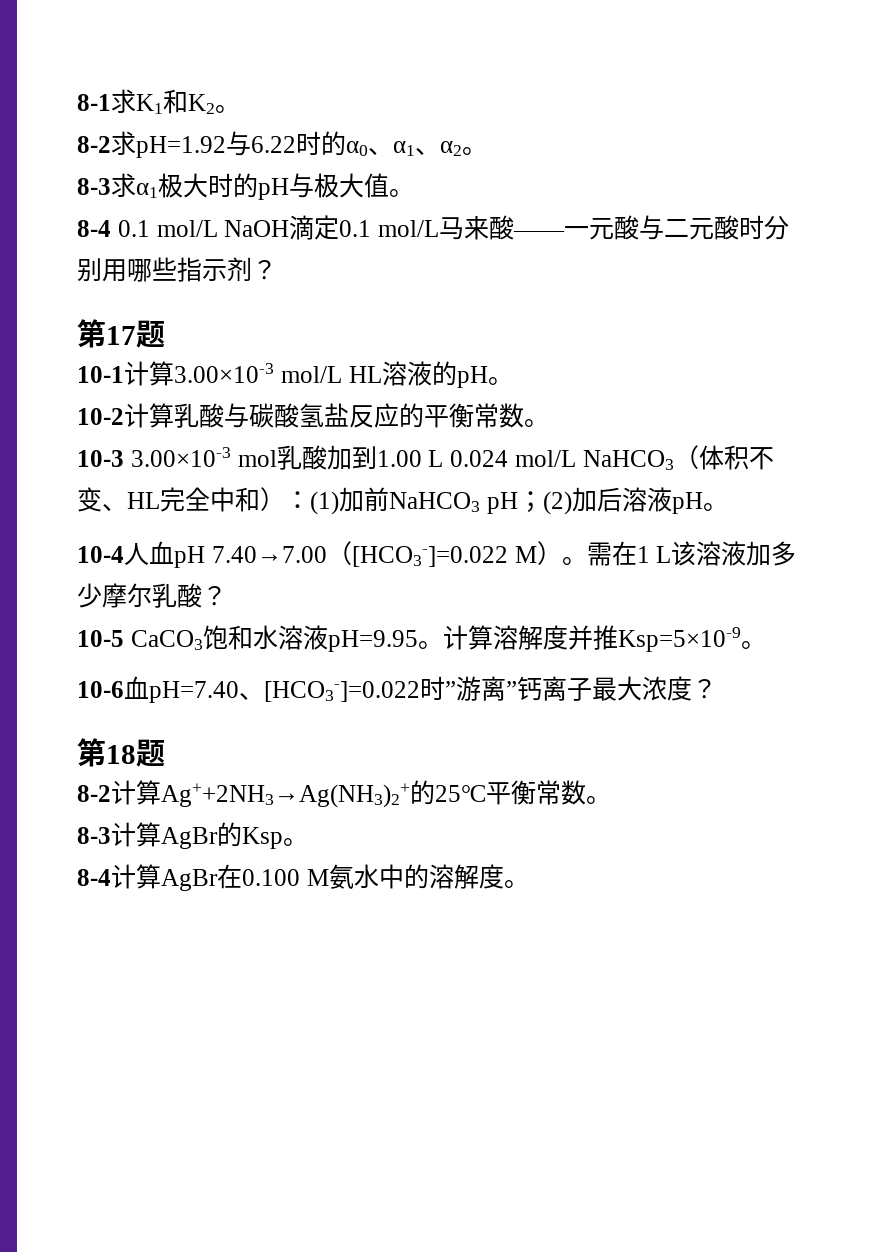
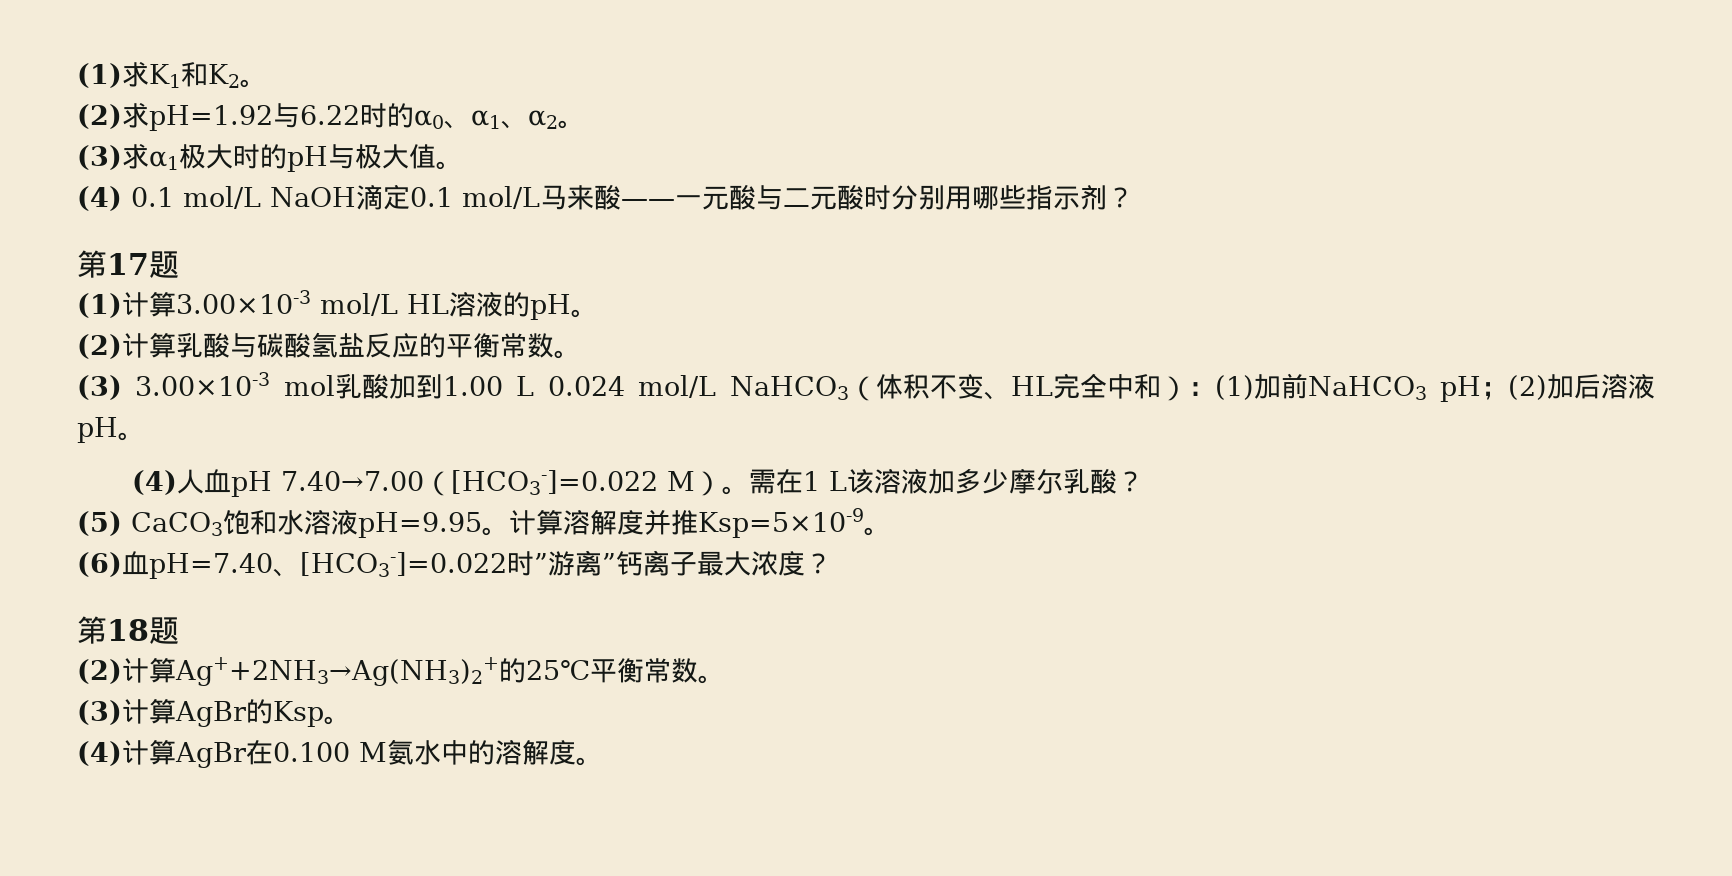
- 8-1求K1和K2。
+ (1)求K1和K2。
- 8-2求pH=1.92与6.22时的α0、α1、α2。
+ (2)求pH=1.92与6.22时的α0、α1、α2。
- 8-3求α1极大时的pH与极大值。
+ (3)求α1极大时的pH与极大值。
- 8-4 0.1 mol/L NaOH滴定0.1 mol/L马来酸——一元酸与二元酸时分别用哪些指示剂？
+ (4) 0.1 mol/L NaOH滴定0.1 mol/L马来酸——一元酸与二元酸时分别用哪些指示剂？
- 10-1计算3.00×10-3 mol/L HL溶液的pH。
+ (1)计算3.00×10-3 mol/L HL溶液的pH。
- 10-2计算乳酸与碳酸氢盐反应的平衡常数。
+ (2)计算乳酸与碳酸氢盐反应的平衡常数。
- 10-3 3.00×10-3 mol乳酸加到1.00 L 0.024 mol/L NaHCO3（体积不变、HL完全中和）：(1)加前NaHCO3 pH；(2)加后溶液pH。
+ (3) 3.00×10-3 mol乳酸加到1.00 L 0.024 mol/L NaHCO3（体积不变、HL完全中和）：(1)加前NaHCO3 pH；(2)加后溶液pH。
- 10-4人血pH 7.40→7.00（[HCO3-]=0.022 M）。
+ (4)人血pH 7.40→7.00（[HCO3-]=0.022 M）。
- 10-5 CaCO3饱和水溶液pH=9.95。
+ (5) CaCO3饱和水溶液pH=9.95。
- 10-6血pH=7.40、[HCO3-]=0.022时”游离”钙离子最大浓度？
+ (6)血pH=7.40、[HCO3-]=0.022时”游离”钙离子最大浓度？
- 8-2计算Ag++2NH3→Ag(NH3)2+的25℃平衡常数。
+ (2)计算Ag++2NH3→Ag(NH3)2+的25℃平衡常数。
- 8-3计算AgBr的Ksp。
+ (3)计算AgBr的Ksp。
- 8-4计算AgBr在0.100 M氨水中的溶解度。
+ (4)计算AgBr在0.100 M氨水中的溶解度。

